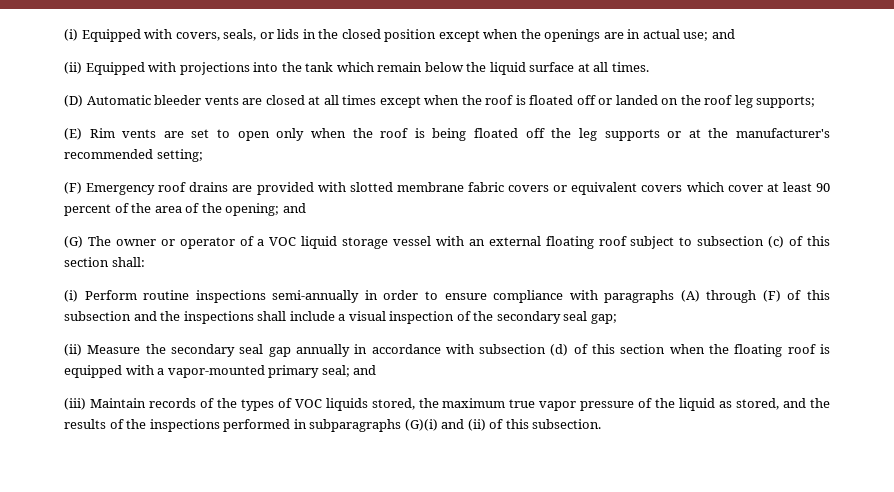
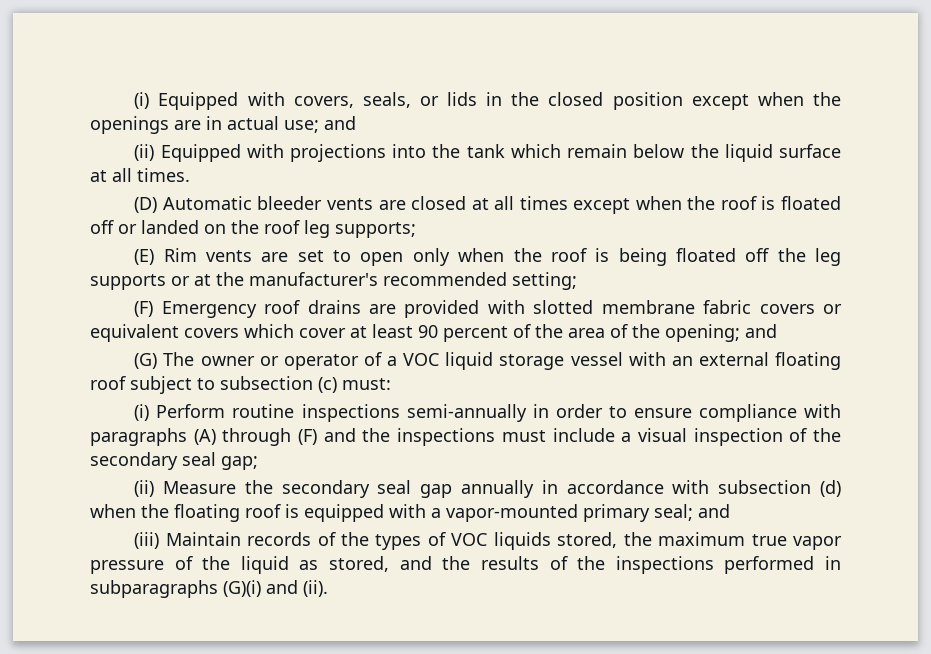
- (G) The owner or operator of a VOC liquid storage vessel with an external floating roof subject to subsection (c) of this section shall:
+ (G) The owner or operator of a VOC liquid storage vessel with an external floating roof subject to subsection (c) must:
- (i) Perform routine inspections semi-annually in order to ensure compliance with paragraphs (A) through (F) of this subsection and the inspections shall include a visual inspection of the secondary seal gap;
+ (i) Perform routine inspections semi-annually in order to ensure compliance with paragraphs (A) through (F) and the inspections must include a visual inspection of the secondary seal gap;
- (ii) Measure the secondary seal gap annually in accordance with subsection (d) of this section when the floating roof is equipped with a vapor-mounted primary seal; and
+ (ii) Measure the secondary seal gap annually in accordance with subsection (d) when the floating roof is equipped with a vapor-mounted primary seal; and
- (iii) Maintain records of the types of VOC liquids stored, the maximum true vapor pressure of the liquid as stored, and the results of the inspections performed in subparagraphs (G)(i) and (ii) of this subsection.
+ (iii) Maintain records of the types of VOC liquids stored, the maximum true vapor pressure of the liquid as stored, and the results of the inspections performed in subparagraphs (G)(i) and (ii).

